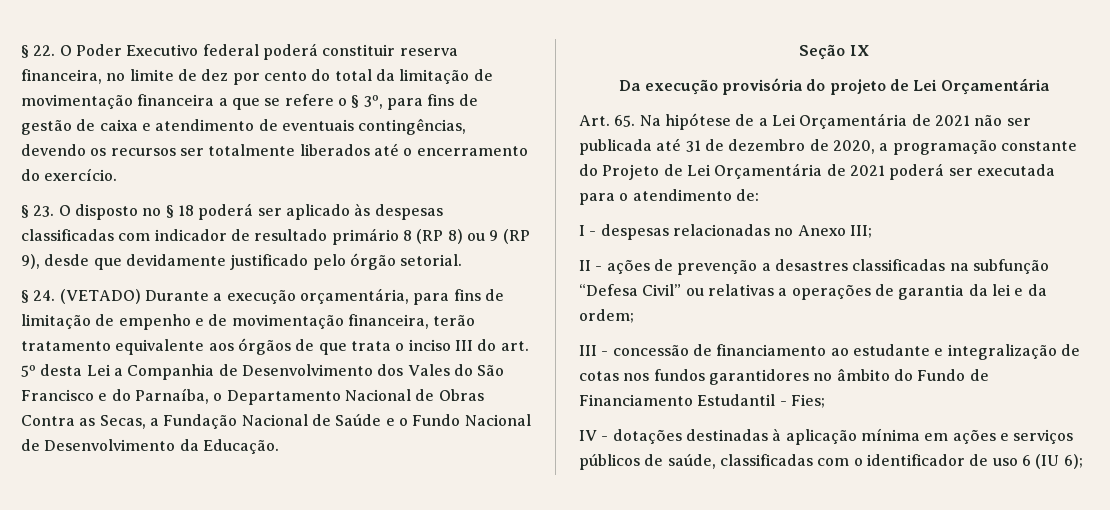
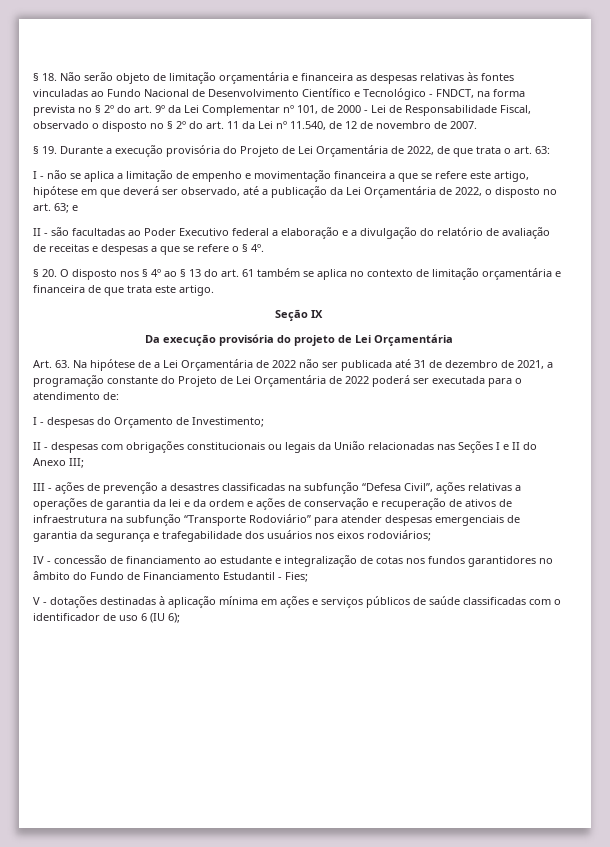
- § 22. O Poder Executivo federal poderá constituir reserva financeira, no limite de dez por cento do total da limitação de movimentação financeira a que se refere o § 3º, para fins de gestão de caixa e atendimento de eventuais contingências, devendo os recursos ser totalmente liberados até o encerramento do exercício.
- § 23. O disposto no § 18 poderá ser aplicado às despesas classificadas com indicador de resultado primário 8 (RP 8) ou 9 (RP 9), desde que devidamente justificado pelo órgão setorial.
- § 24. (VETADO) Durante a execução orçamentária, para fins de limitação de empenho e de movimentação financeira, terão tratamento equivalente aos órgãos de que trata o inciso III do art. 5º desta Lei a Companhia de Desenvolvimento dos Vales do São Francisco e do Parnaíba, o Departamento Nacional de Obras Contra as Secas, a Fundação Nacional de Saúde e o Fundo Nacional de Desenvolvimento da Educação.
+ § 18. Não serão objeto de limitação orçamentária e financeira as despesas relativas às fontes vinculadas ao Fundo Nacional de Desenvolvimento Científico e Tecnológico - FNDCT, na forma prevista no § 2º do art. 9º da Lei Complementar nº 101, de 2000 - Lei de Responsabilidade Fiscal, observado o disposto no § 2º do art. 11 da Lei nº 11.540, de 12 de novembro de 2007.
+ § 19. Durante a execução provisória do Projeto de Lei Orçamentária de 2022, de que trata o art. 63:
+ I - não se aplica a limitação de empenho e movimentação financeira a que se refere este artigo, hipótese em que deverá ser observado, até a publicação da Lei Orçamentária de 2022, o disposto no art. 63; e
+ II - são facultadas ao Poder Executivo federal a elaboração e a divulgação do relatório de avaliação de receitas e despesas a que se refere o § 4º.
+ § 20. O disposto nos § 4º ao § 13 do art. 61 também se aplica no contexto de limitação orçamentária e financeira de que trata este artigo.
- Art. 65. Na hipótese de a Lei Orçamentária de 2021 não ser publicada até 31 de dezembro de 2020, a programação constante do Projeto de Lei Orçamentária de 2021 poderá ser executada para o atendimento de:
+ Art. 63. Na hipótese de a Lei Orçamentária de 2022 não ser publicada até 31 de dezembro de 2021, a programação constante do Projeto de Lei Orçamentária de 2022 poderá ser executada para o atendimento de:
- I - despesas relacionadas no Anexo III;
+ I - despesas do Orçamento de Investimento;
+ II - despesas com obrigações constitucionais ou legais da União relacionadas nas Seções I e II do Anexo III;
- II - ações de prevenção a desastres classificadas na subfunção “Defesa Civil” ou relativas a operações de garantia da lei e da ordem;
- III - concessão de financiamento ao estudante e integralização de cotas nos fundos garantidores no âmbito do Fundo de Financiamento Estudantil - Fies;
+ III - ações de prevenção a desastres classificadas na subfunção “Defesa Civil”, ações relativas a operações de garantia da lei e da ordem e ações de conservação e recuperação de ativos de infraestrutura na subfunção “Transporte Rodoviário” para atender despesas emergenciais de garantia da segurança e trafegabilidade dos usuários nos eixos rodoviários;
+ IV - concessão de financiamento ao estudante e integralização de cotas nos fundos garantidores no âmbito do Fundo de Financiamento Estudantil - Fies;
- IV - dotações destinadas à aplicação mínima em ações e serviços públicos de saúde, classificadas com o identificador de uso 6 (IU 6);
+ V - dotações destinadas à aplicação mínima em ações e serviços públicos de saúde classificadas com o identificador de uso 6 (IU 6);

